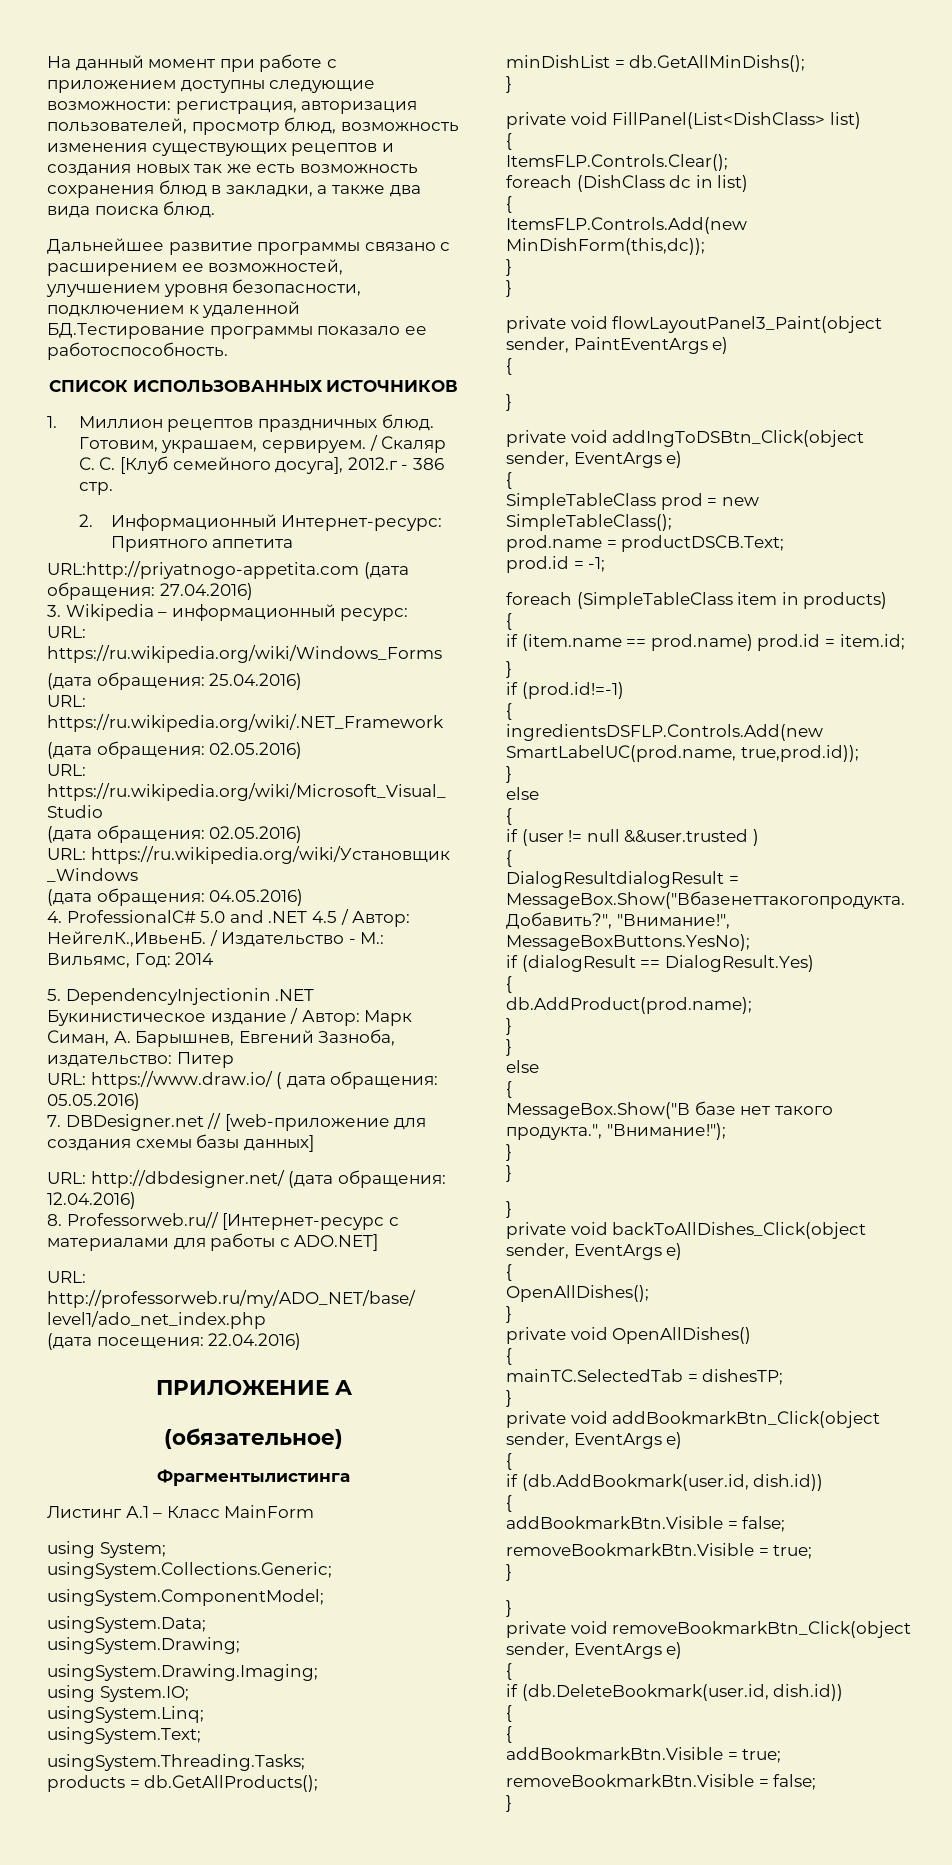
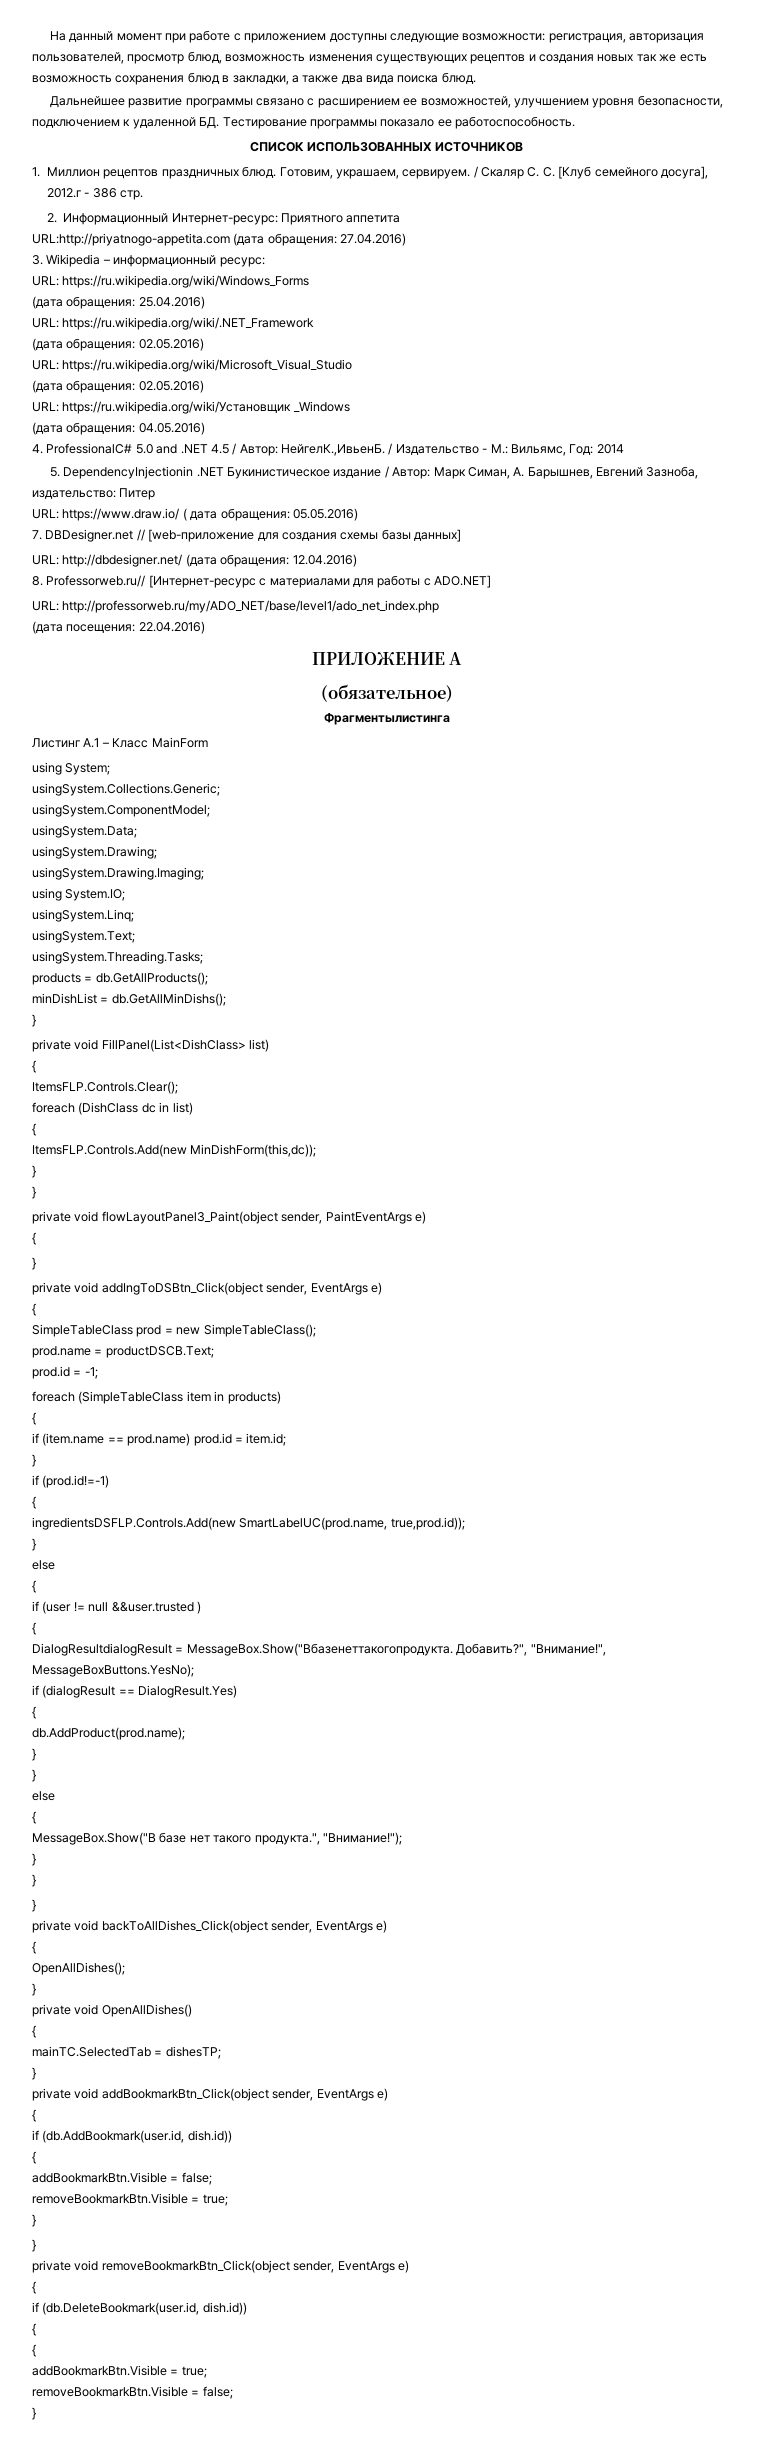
- Дальнейшее развитие программы связано с расширением ее возможностей, улучшением уровня безопасности, подключением к удаленной БД.Тестирование программы показало ее работоспособность.
+ Дальнейшее развитие программы связано с расширением ее возможностей, улучшением уровня безопасности, подключением к удаленной БД. Тестирование программы показало ее работоспособность.

